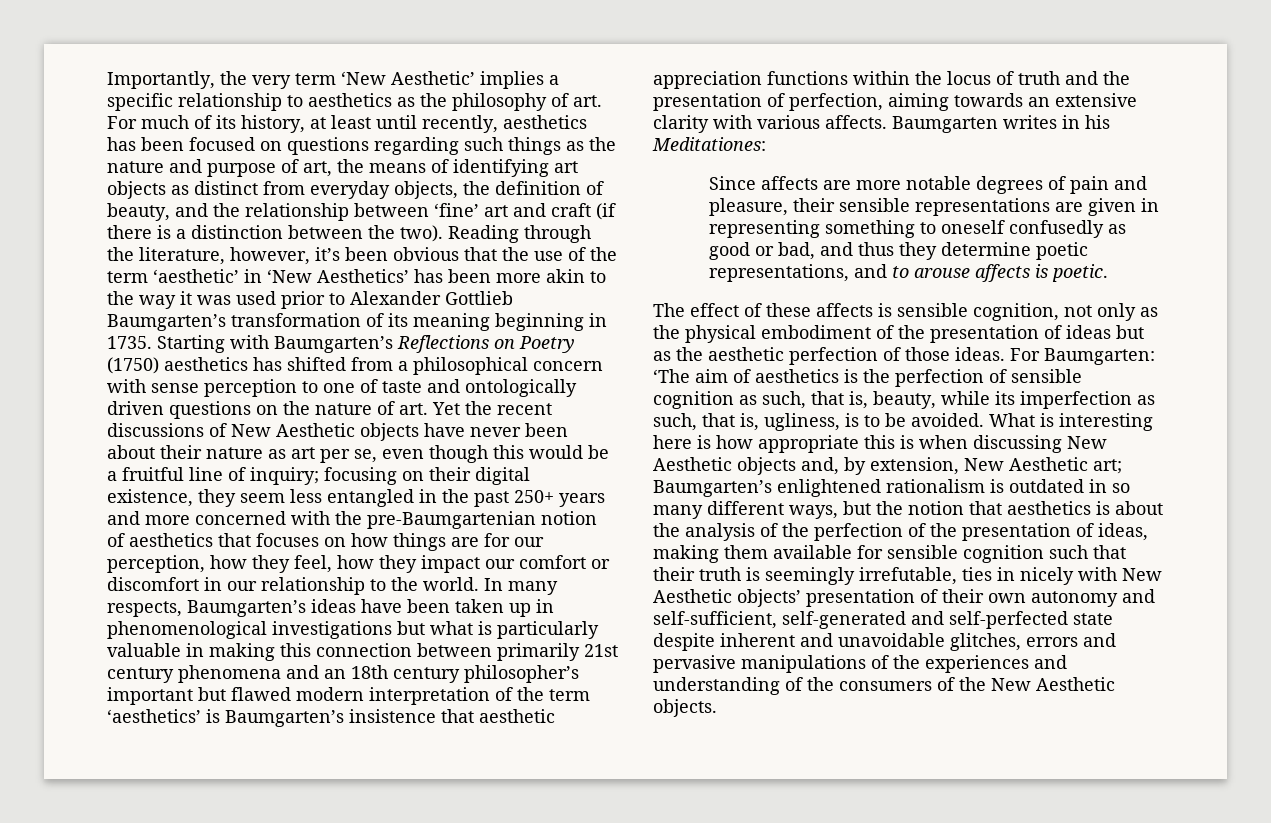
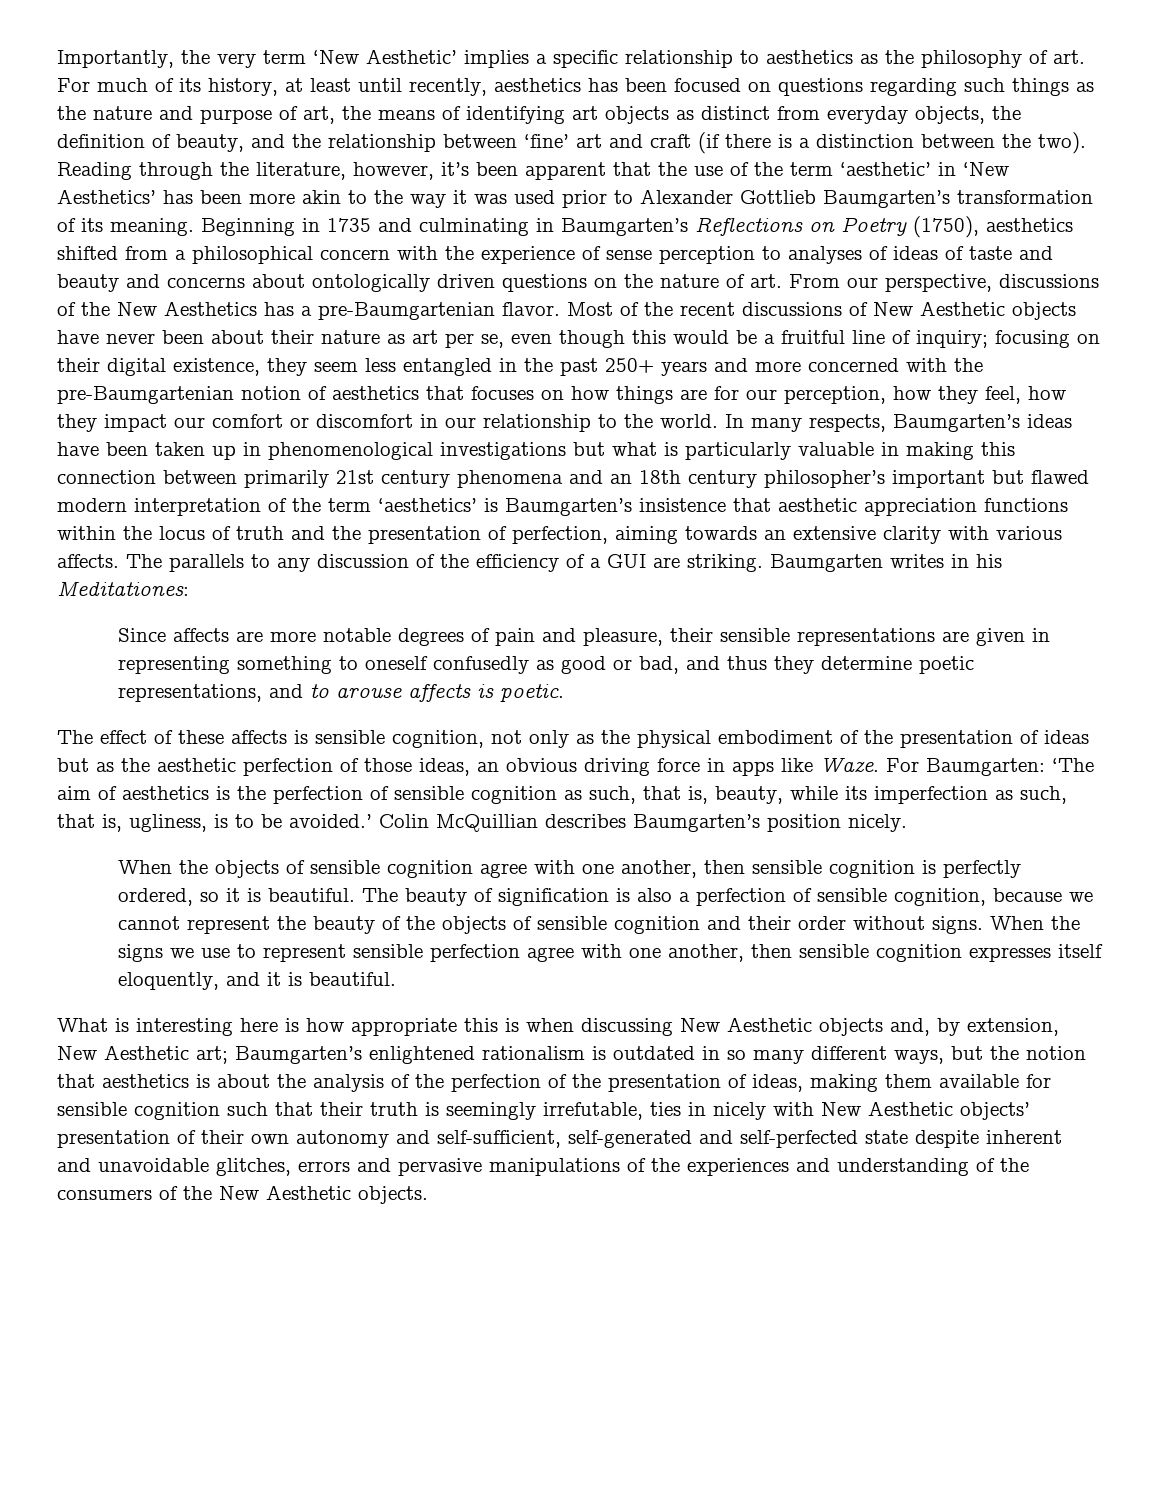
- Reading through the literature, however, it’s been obvious that the use of the term ‘aesthetic’ in ‘New Aesthetics’ has been more akin to the way it was used prior to Alexander Gottlieb Baumgarten’s transformation of its meaning beginning in 1735. Starting with Baumgarten’s Reflections on Poetry (1750) aesthetics has shifted from a philosophical concern with sense perception to one of taste and ontologically driven questions on the nature of art. Yet the recent discussions of New Aesthetic objects have never been about their nature as art per se, even though this would be a fruitful line of inquiry;
+ Reading through the literature, however, it’s been apparent that the use of the term ‘aesthetic’ in ‘New Aesthetics’ has been more akin to the way it was used prior to Alexander Gottlieb Baumgarten’s transformation of its meaning. Beginning in 1735 and culminating in Baumgarten’s Reflections on Poetry (1750), aesthetics shifted from a philosophical concern with the experience of sense perception to analyses of ideas of taste and beauty and concerns about ontologically driven questions on the nature of art. From our perspective, discussions of the New Aesthetics has a pre-Baumgartenian flavor. Most of the recent discussions of New Aesthetic objects have never been about their nature as art per se, even though this would be a fruitful line of inquiry;
+ The parallels to any discussion of the efficiency of a GUI are striking.
- The effect of these affects is sensible cognition, not only as the physical embodiment of the presentation of ideas but as the aesthetic perfection of those ideas.
+ The effect of these affects is sensible cognition, not only as the physical embodiment of the presentation of ideas but as the aesthetic perfection of those ideas, an obvious driving force in apps like Waze.
- ‘The aim of aesthetics is the perfection of sensible cognition as such, that is, beauty, while its imperfection as such, that is, ugliness, is to be avoided. What is interesting here is how appropriate this is when discussing New Aesthetic objects and, by extension, New Aesthetic art;
+ ‘The aim of aesthetics is the perfection of sensible cognition as such, that is, beauty, while its imperfection as such, that is, ugliness, is to be avoided.’ Colin McQuillian describes Baumgarten’s position nicely.
+ When the objects of sensible cognition agree with one another, then sensible cognition is perfectly ordered, so it is beautiful. The beauty of signification is also a perfection of sensible cognition, because we cannot represent the beauty of the objects of sensible cognition and their order without signs. When the signs we use to represent sensible perfection agree with one another, then sensible cognition expresses itself eloquently, and it is beautiful.
+ What is interesting here is how appropriate this is when discussing New Aesthetic objects and, by extension, New Aesthetic art;

